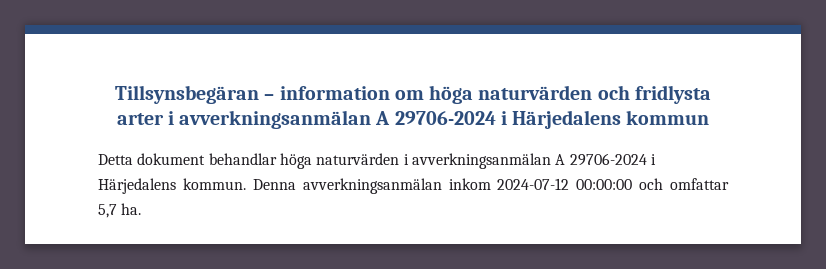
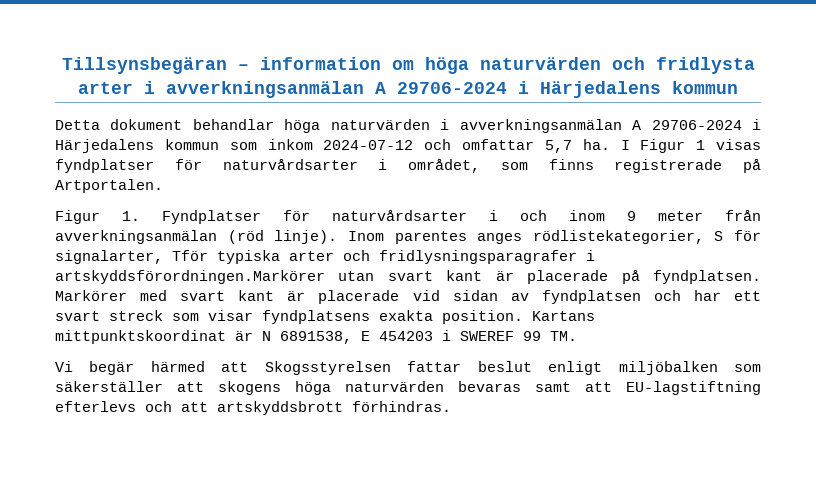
- Detta dokument behandlar höga naturvärden i avverkningsanmälan A 29706-2024 i Härjedalens kommun. Denna avverkningsanmälan inkom 2024-07-12 00:00:00 och omfattar 5,7 ha.
+ Detta dokument behandlar höga naturvärden i avverkningsanmälan A 29706-2024 i Härjedalens kommun som inkom 2024-07-12 och omfattar 5,7 ha.
+ I Figur 1 visas fyndplatser för naturvårdsarter i området, som finns registrerade på Artportalen.
+ Figur 1. Fyndplatser för naturvårdsarter i och inom 9 meter från avverkningsanmälan (röd linje). Inom parentes anges rödlistekategorier, S för signalarter, Tför typiska arter och fridlysningsparagrafer i artskyddsförordningen.Markörer utan svart kant är placerade på fyndplatsen. Markörer med svart kant är placerade vid sidan av fyndplatsen och har ett svart streck som visar fyndplatsens exakta position. Kartans mittpunktskoordinat är N 6891538, E 454203 i SWEREF 99 TM.
+ Vi begär härmed att Skogsstyrelsen fattar beslut enligt miljöbalken som säkerställer att skogens höga naturvärden bevaras samt att EU-lagstiftning efterlevs och att artskyddsbrott förhindras.

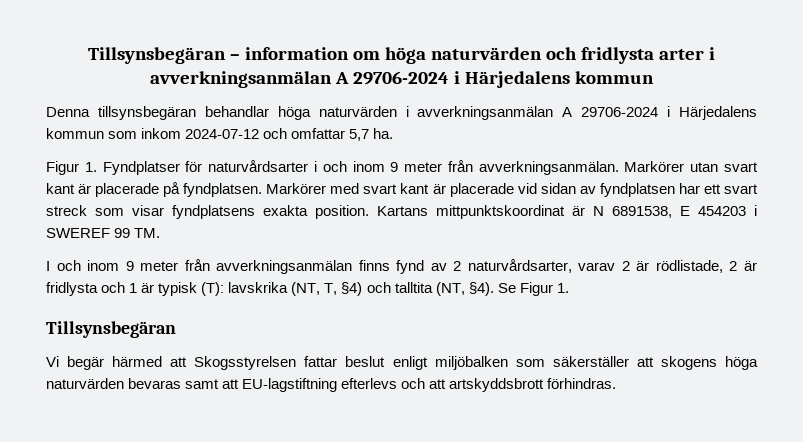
- Detta dokument behandlar höga naturvärden i avverkningsanmälan A 29706-2024 i Härjedalens kommun som inkom 2024-07-12 och omfattar 5,7 ha. I Figur 1 visas fyndplatser för naturvårdsarter i området, som finns registrerade på Artportalen.
+ Denna tillsynsbegäran behandlar höga naturvärden i avverkningsanmälan A 29706-2024 i Härjedalens kommun som inkom 2024-07-12 och omfattar 5,7 ha.
- Figur 1. Fyndplatser för naturvårdsarter i och inom 9 meter från avverkningsanmälan (röd linje). Inom parentes anges rödlistekategorier, S för signalarter, Tför typiska arter och fridlysningsparagrafer i artskyddsförordningen.Markörer utan svart kant är placerade på fyndplatsen.
+ Figur 1. Fyndplatser för naturvårdsarter i och inom 9 meter från avverkningsanmälan. Markörer utan svart kant är placerade på fyndplatsen.
- Markörer med svart kant är placerade vid sidan av fyndplatsen och har ett svart streck som visar fyndplatsens exakta position.
+ Markörer med svart kant är placerade vid sidan av fyndplatsen har ett svart streck som visar fyndplatsens exakta position.
+ I och inom 9 meter från avverkningsanmälan finns fynd av 2 naturvårdsarter, varav 2 är rödlistade, 2 är fridlysta och 1 är typisk (T): lavskrika (NT, T, §4) och talltita (NT, §4). Se Figur 1.
+ Tillsynsbegäran

